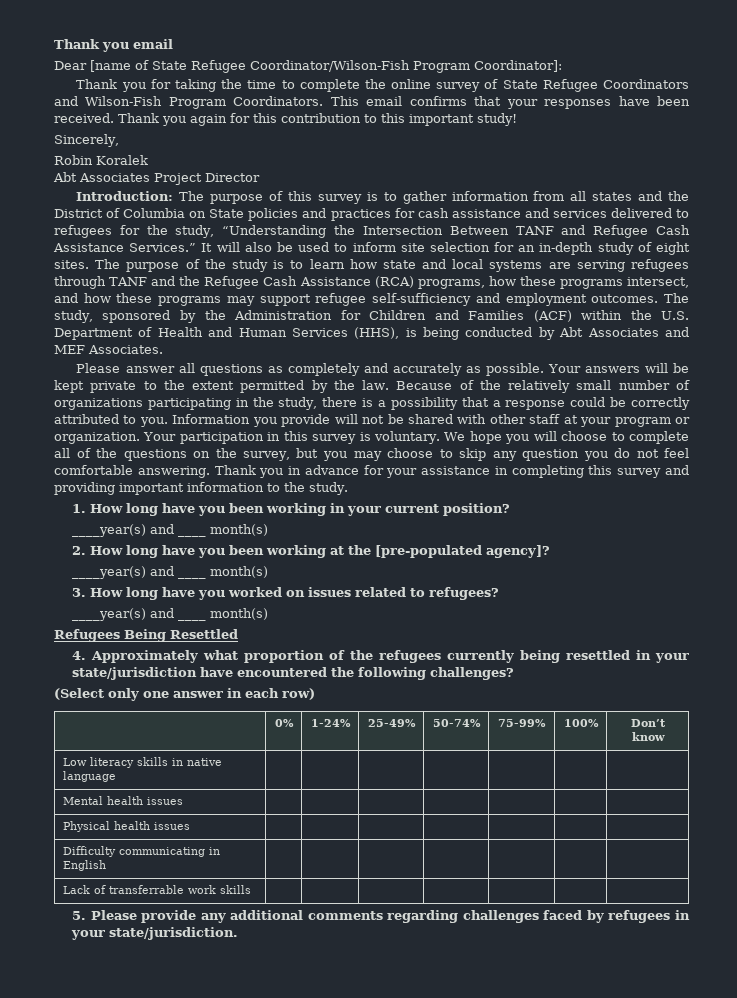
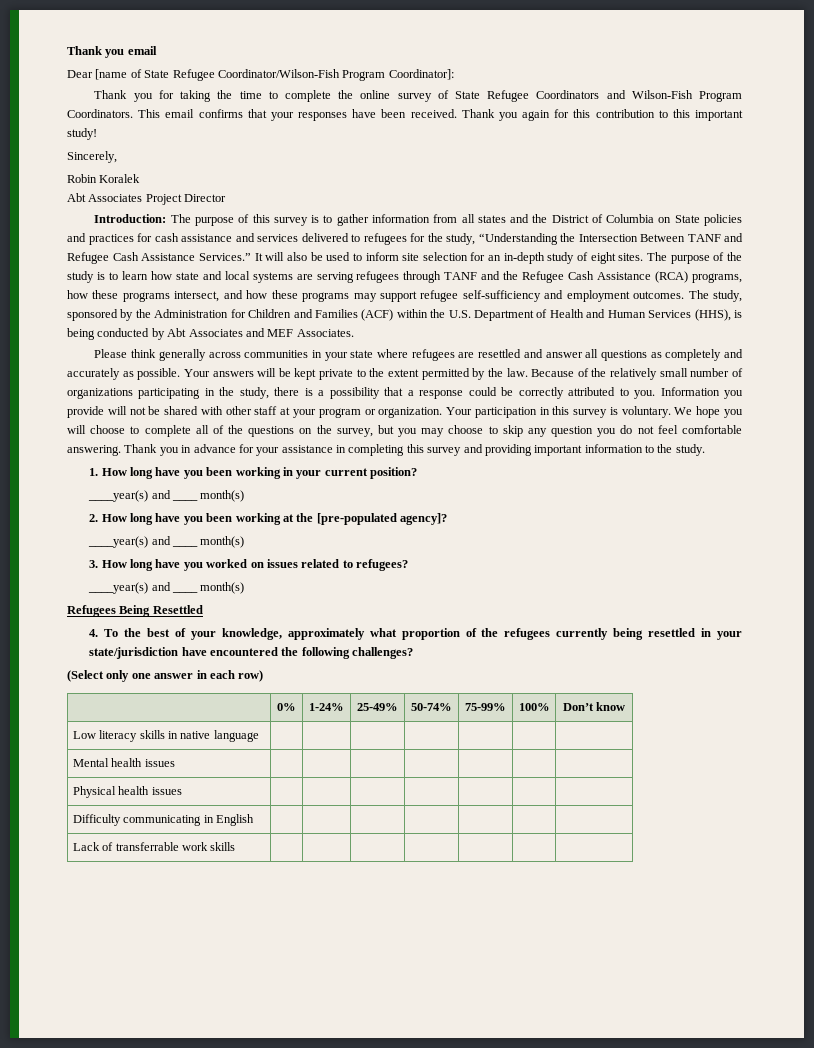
- Please answer all questions as completely and accurately as possible.
+ Please think generally across communities in your state where refugees are resettled and answer all questions as completely and accurately as possible.
- 4. Approximately what proportion of the refugees currently being resettled in your state/jurisdiction have encountered the following challenges?
+ 4. To the best of your knowledge, approximately what proportion of the refugees currently being resettled in your state/jurisdiction have encountered the following challenges?
- 5. Please provide any additional comments regarding challenges faced by refugees in your state/jurisdiction.

